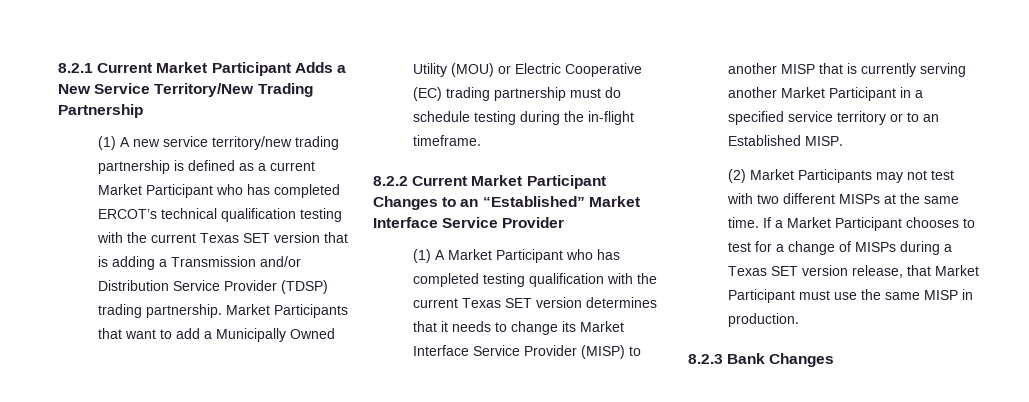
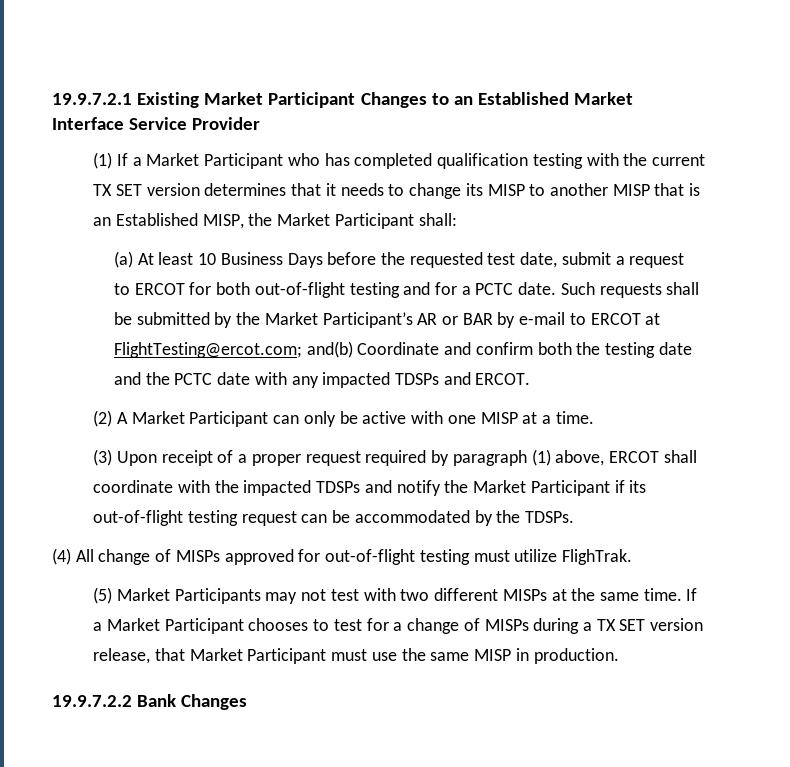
- 8.2.1 Current Market Participant Adds a New Service Territory/New Trading Partnership
- (1) A new service territory/new trading partnership is defined as a current Market Participant who has completed ERCOT’s technical qualification testing with the current Texas SET version that is adding a Transmission and/or Distribution Service Provider (TDSP) trading partnership. Market Participants that want to add a Municipally Owned Utility (MOU) or Electric Cooperative (EC) trading partnership must do schedule testing during the in-flight timeframe.
- 8.2.2 Current Market Participant Changes to an “Established” Market Interface Service Provider
+ 19.9.7.2.1 Existing Market Participant Changes to an Established Market Interface Service Provider
- (1) A Market Participant who has completed testing qualification with the current Texas SET version determines that it needs to change its Market Interface Service Provider (MISP) to another MISP that is currently serving another Market Participant in a specified service territory or to an Established MISP.
- (2) Market Participants may not test with two different MISPs at the same time.
+ (1) If a Market Participant who has completed qualification testing with the current TX SET version determines that it needs to change its MISP to another MISP that is an Established MISP, the Market Participant shall:
+ (a) At least 10 Business Days before the requested test date, submit a request to ERCOT for both out-of-flight testing and for a PCTC date. Such requests shall be submitted by the Market Participant’s AR or BAR by e-mail to ERCOT at FlightTesting@ercot.com; and(b) Coordinate and confirm both the testing date and the PCTC date with any impacted TDSPs and ERCOT.
+ (2) A Market Participant can only be active with one MISP at a time.
+ (3) Upon receipt of a proper request required by paragraph (1) above, ERCOT shall coordinate with the impacted TDSPs and notify the Market Participant if its out-of-flight testing request can be accommodated by the TDSPs.
+ (4) All change of MISPs approved for out-of-flight testing must utilize FlighTrak.
+ (5) Market Participants may not test with two different MISPs at the same time.
- If a Market Participant chooses to test for a change of MISPs during a Texas SET version release, that Market Participant must use the same MISP in production.
+ If a Market Participant chooses to test for a change of MISPs during a TX SET version release, that Market Participant must use the same MISP in production.
- 8.2.3 Bank Changes
+ 19.9.7.2.2 Bank Changes

